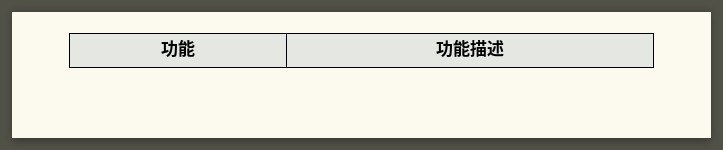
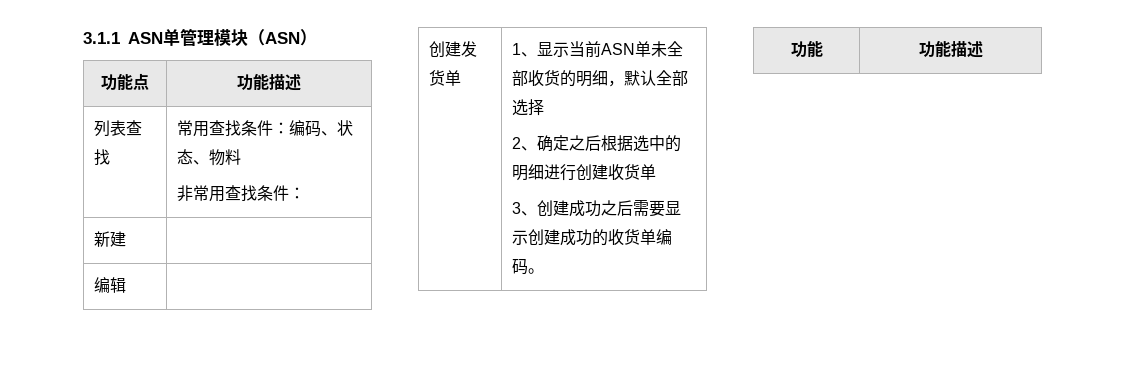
+ 3.1.1 ASN单管理模块（ASN）
+ 功能点 | 功能描述
+ 列表查找 | 常用查找条件：编码、状态、物料
+ 非常用查找条件：
+ 新建 |
+ 编辑 |
+ 创建发货单 | 1、显示当前ASN单未全部收货的明细，默认全部选择
+ 2、确定之后根据选中的明细进行创建收货单
+ 3、创建成功之后需要显示创建成功的收货单编码。

